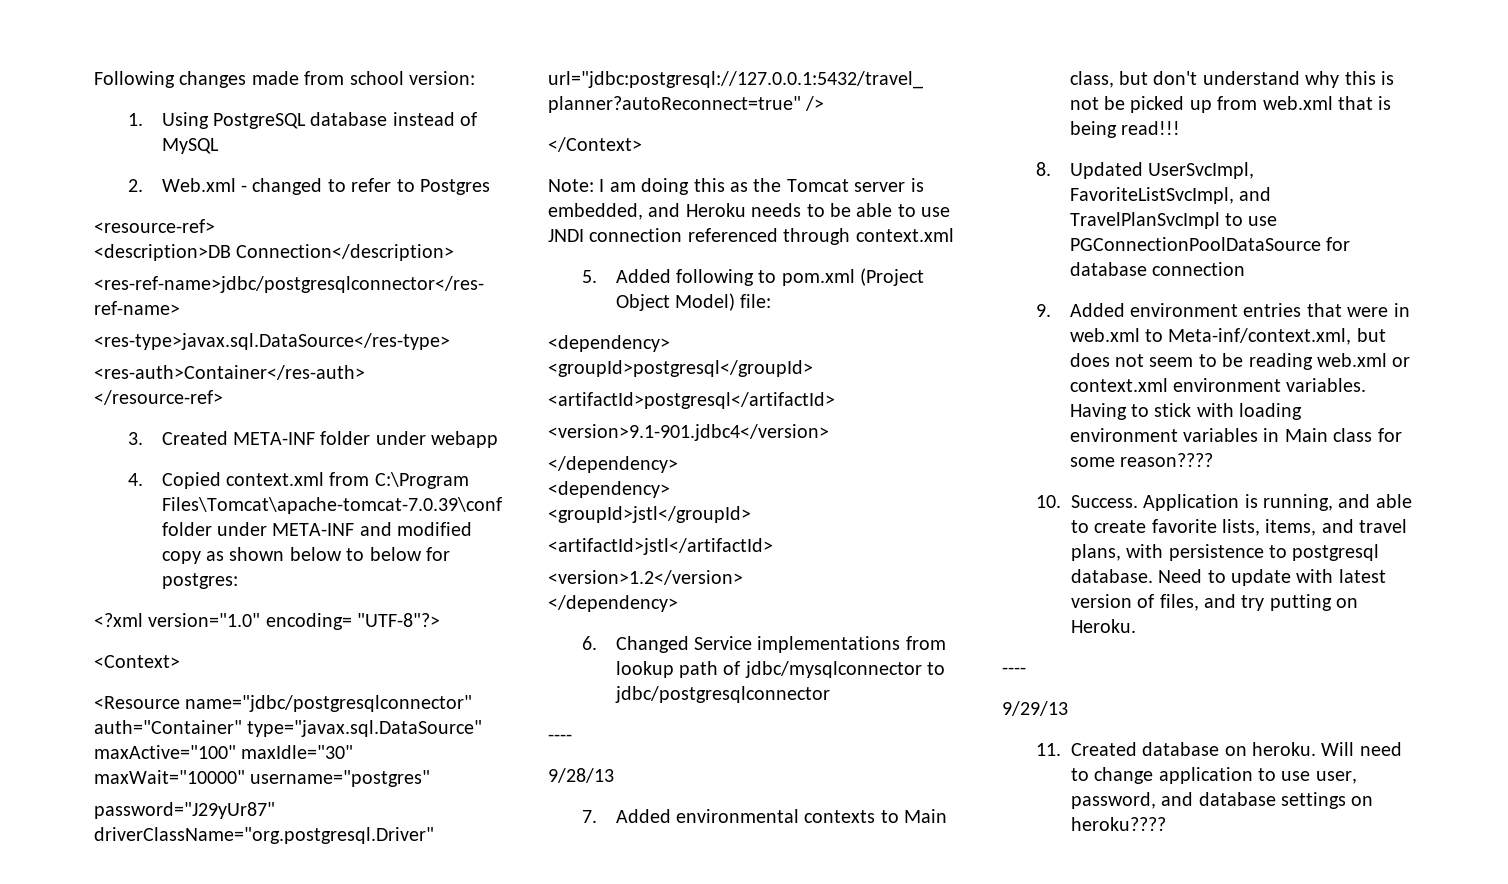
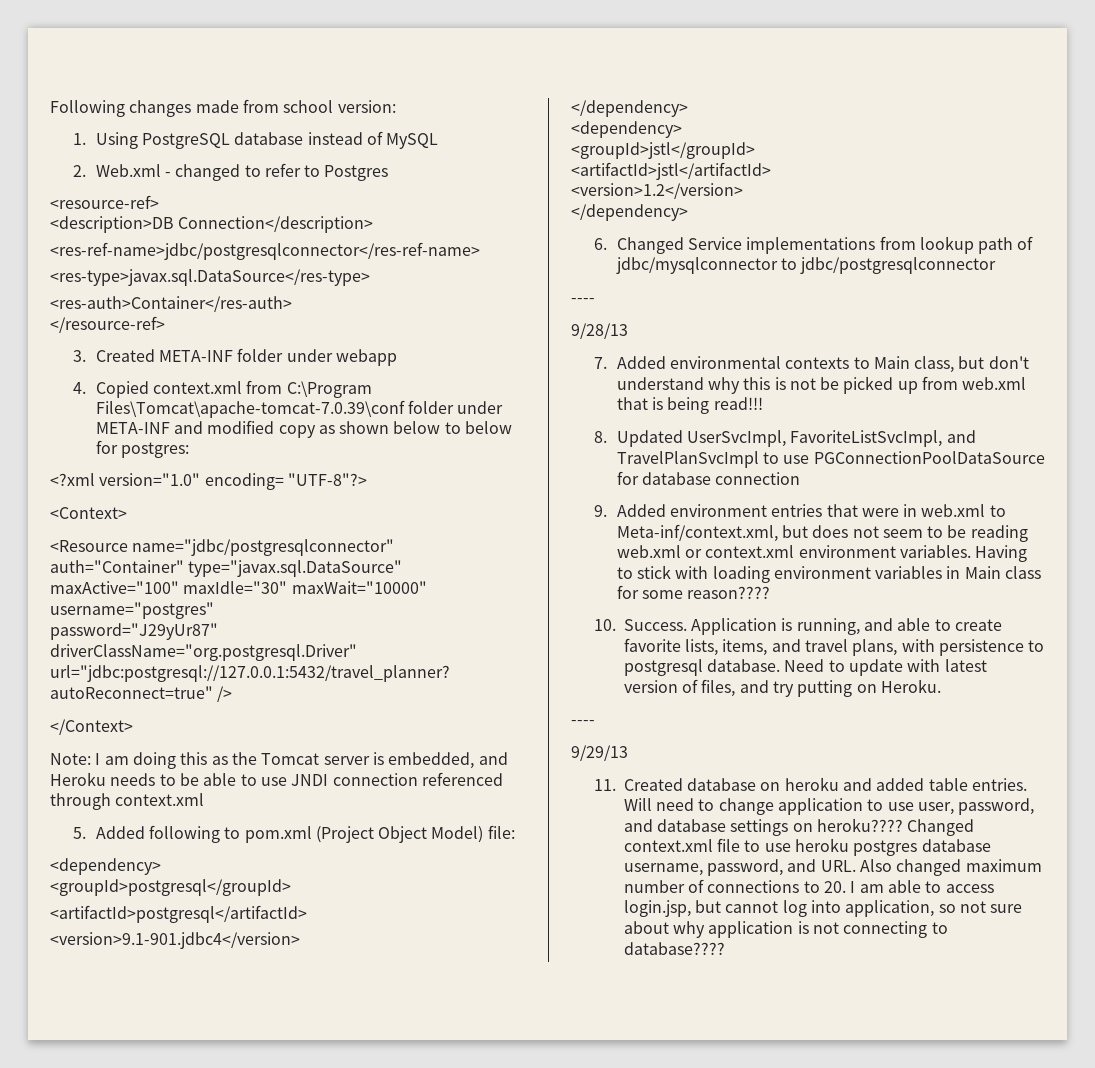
- 11. Created database on heroku.
+ 11. Created database on heroku and added table entries.
+ Changed context.xml file to use heroku postgres database username, password, and URL. Also changed maximum number of connections to 20. I am able to access login.jsp, but cannot log into application, so not sure about why application is not connecting to database????

